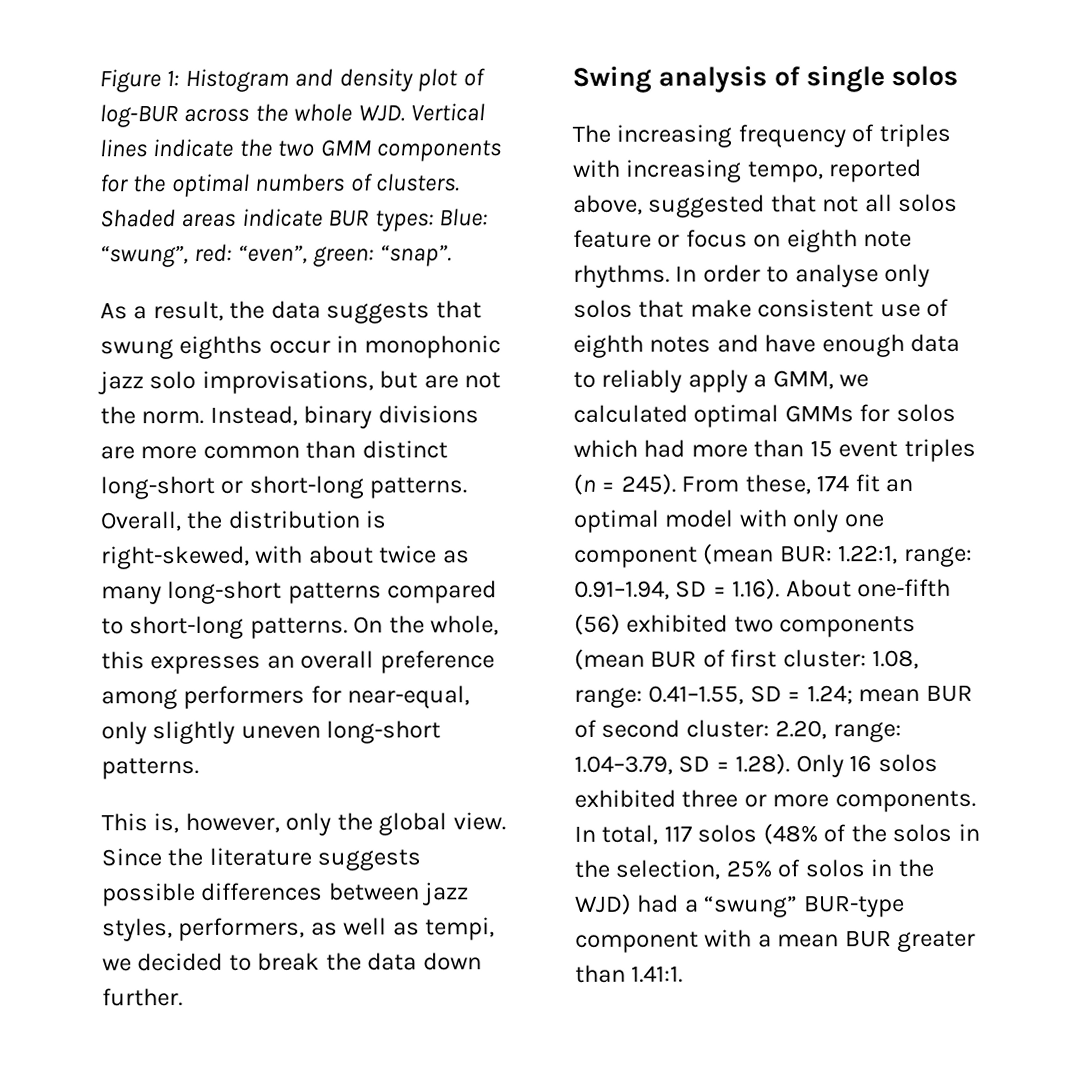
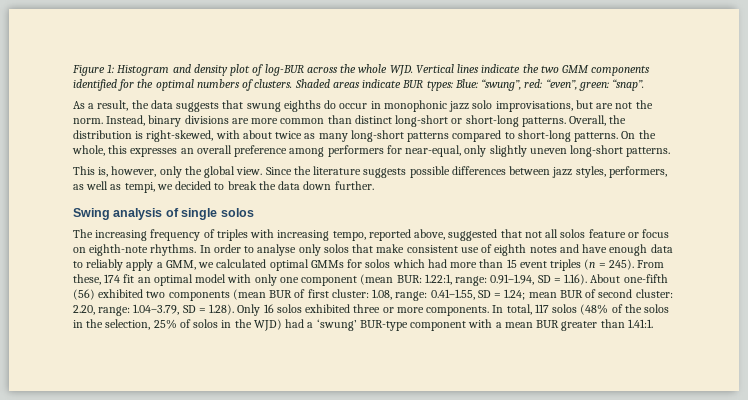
- Figure 1: Histogram and density plot of log-BUR across the whole WJD. Vertical lines indicate the two GMM components for the optimal numbers of clusters.
+ Figure 1: Histogram and density plot of log-BUR across the whole WJD. Vertical lines indicate the two GMM components identified for the optimal numbers of clusters.
- As a result, the data suggests that swung eighths occur in monophonic jazz solo improvisations, but are not the norm.
+ As a result, the data suggests that swung eighths do occur in monophonic jazz solo improvisations, but are not the norm.
- The increasing frequency of triples with increasing tempo, reported above, suggested that not all solos feature or focus on eighth note rhythms.
+ The increasing frequency of triples with increasing tempo, reported above, suggested that not all solos feature or focus on eighth-note rhythms.
- In total, 117 solos (48% of the solos in the selection, 25% of solos in the WJD) had a “swung” BUR-type component with a mean BUR greater than 1.41:1.
+ In total, 117 solos (48% of the solos in the selection, 25% of solos in the WJD) had a ‘swung’ BUR-type component with a mean BUR greater than 1.41:1.

